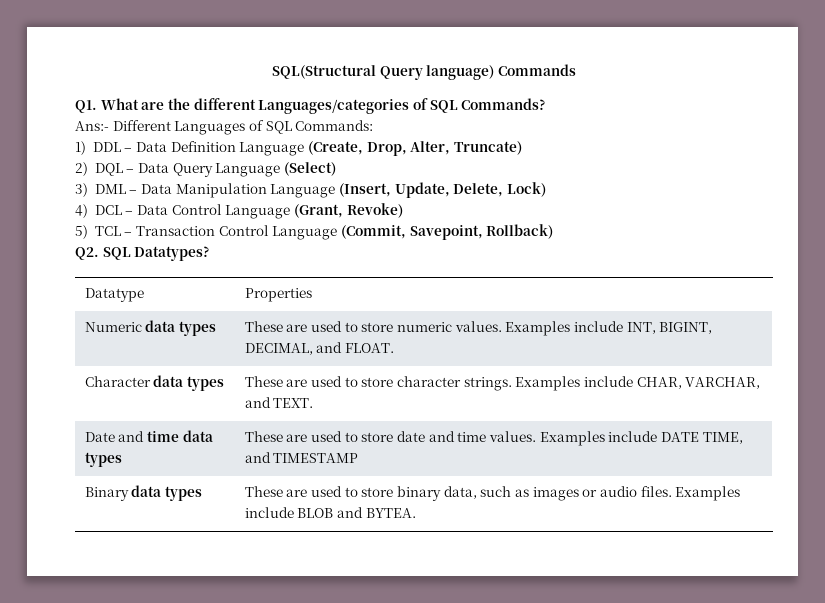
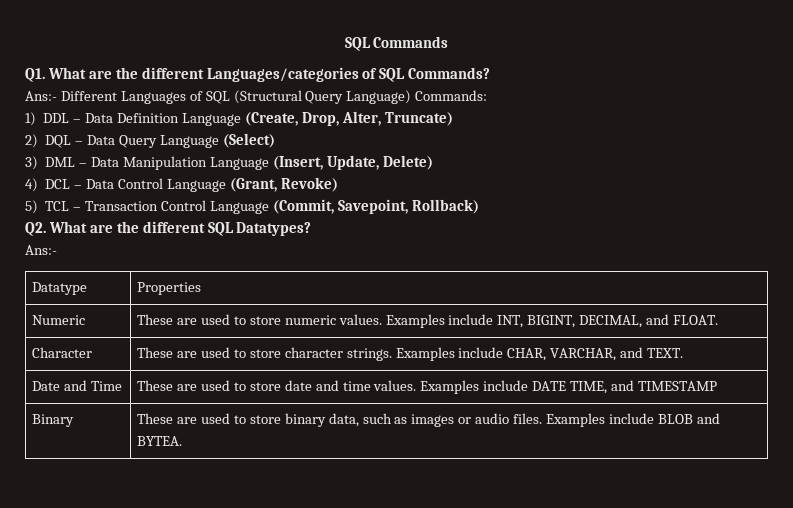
- SQL(Structural Query language) Commands
+ SQL Commands
- Ans:- Different Languages of SQL Commands:
+ Ans:- Different Languages of SQL (Structural Query Language) Commands:
- 3) DML – Data Manipulation Language (Insert, Update, Delete, Lock)
+ 3) DML – Data Manipulation Language (Insert, Update, Delete)
- Q2. SQL Datatypes?
+ Q2. What are the different SQL Datatypes?
+ Ans:-
- Numeric data types | These are used to store numeric values. Examples include INT, BIGINT, DECIMAL, and FLOAT.
+ Numeric | These are used to store numeric values. Examples include INT, BIGINT, DECIMAL, and FLOAT.
- Character data types | These are used to store character strings. Examples include CHAR, VARCHAR, and TEXT.
+ Character | These are used to store character strings. Examples include CHAR, VARCHAR, and TEXT.
- Date and time data types | These are used to store date and time values. Examples include DATE TIME, and TIMESTAMP
+ Date and Time | These are used to store date and time values. Examples include DATE TIME, and TIMESTAMP
- Binary data types | These are used to store binary data, such as images or audio files. Examples include BLOB and BYTEA.
+ Binary | These are used to store binary data, such as images or audio files. Examples include BLOB and BYTEA.

